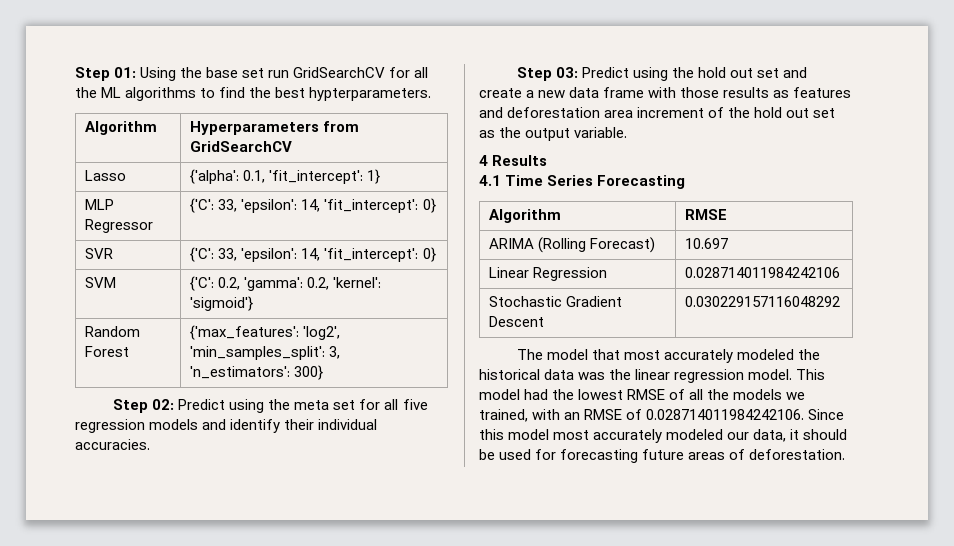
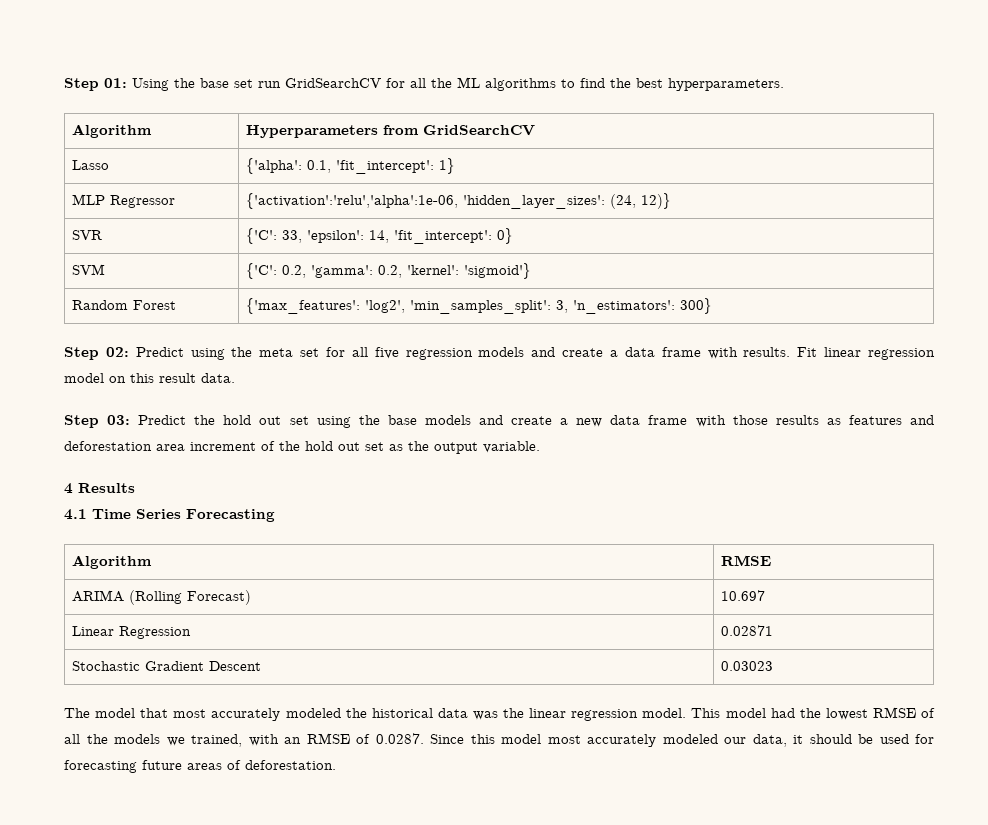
- Step 01: Using the base set run GridSearchCV for all the ML algorithms to find the best hypterparameters.
+ Step 01: Using the base set run GridSearchCV for all the ML algorithms to find the best hyperparameters.
- MLP Regressor | {'C': 33, 'epsilon': 14, 'fit_intercept': 0}
+ MLP Regressor | {'activation':'relu','alpha':1e-06, 'hidden_layer_sizes': (24, 12)}
- Step 02: Predict using the meta set for all five regression models and identify their individual accuracies.
+ Step 02: Predict using the meta set for all five regression models and create a data frame with results. Fit linear regression model on this result data.
- Step 03: Predict using the hold out set and create a new data frame with those results as features and deforestation area increment of the hold out set as the output variable.
+ Step 03: Predict the hold out set using the base models and create a new data frame with those results as features and deforestation area increment of the hold out set as the output variable.
- Linear Regression | 0.028714011984242106
+ Linear Regression | 0.02871
- Stochastic Gradient Descent | 0.030229157116048292
+ Stochastic Gradient Descent | 0.03023
- This model had the lowest RMSE of all the models we trained, with an RMSE of 0.028714011984242106. Since this model most accurately modeled our data, it should be used for forecasting future areas of deforestation.
+ This model had the lowest RMSE of all the models we trained, with an RMSE of 0.0287. Since this model most accurately modeled our data, it should be used for forecasting future areas of deforestation.

